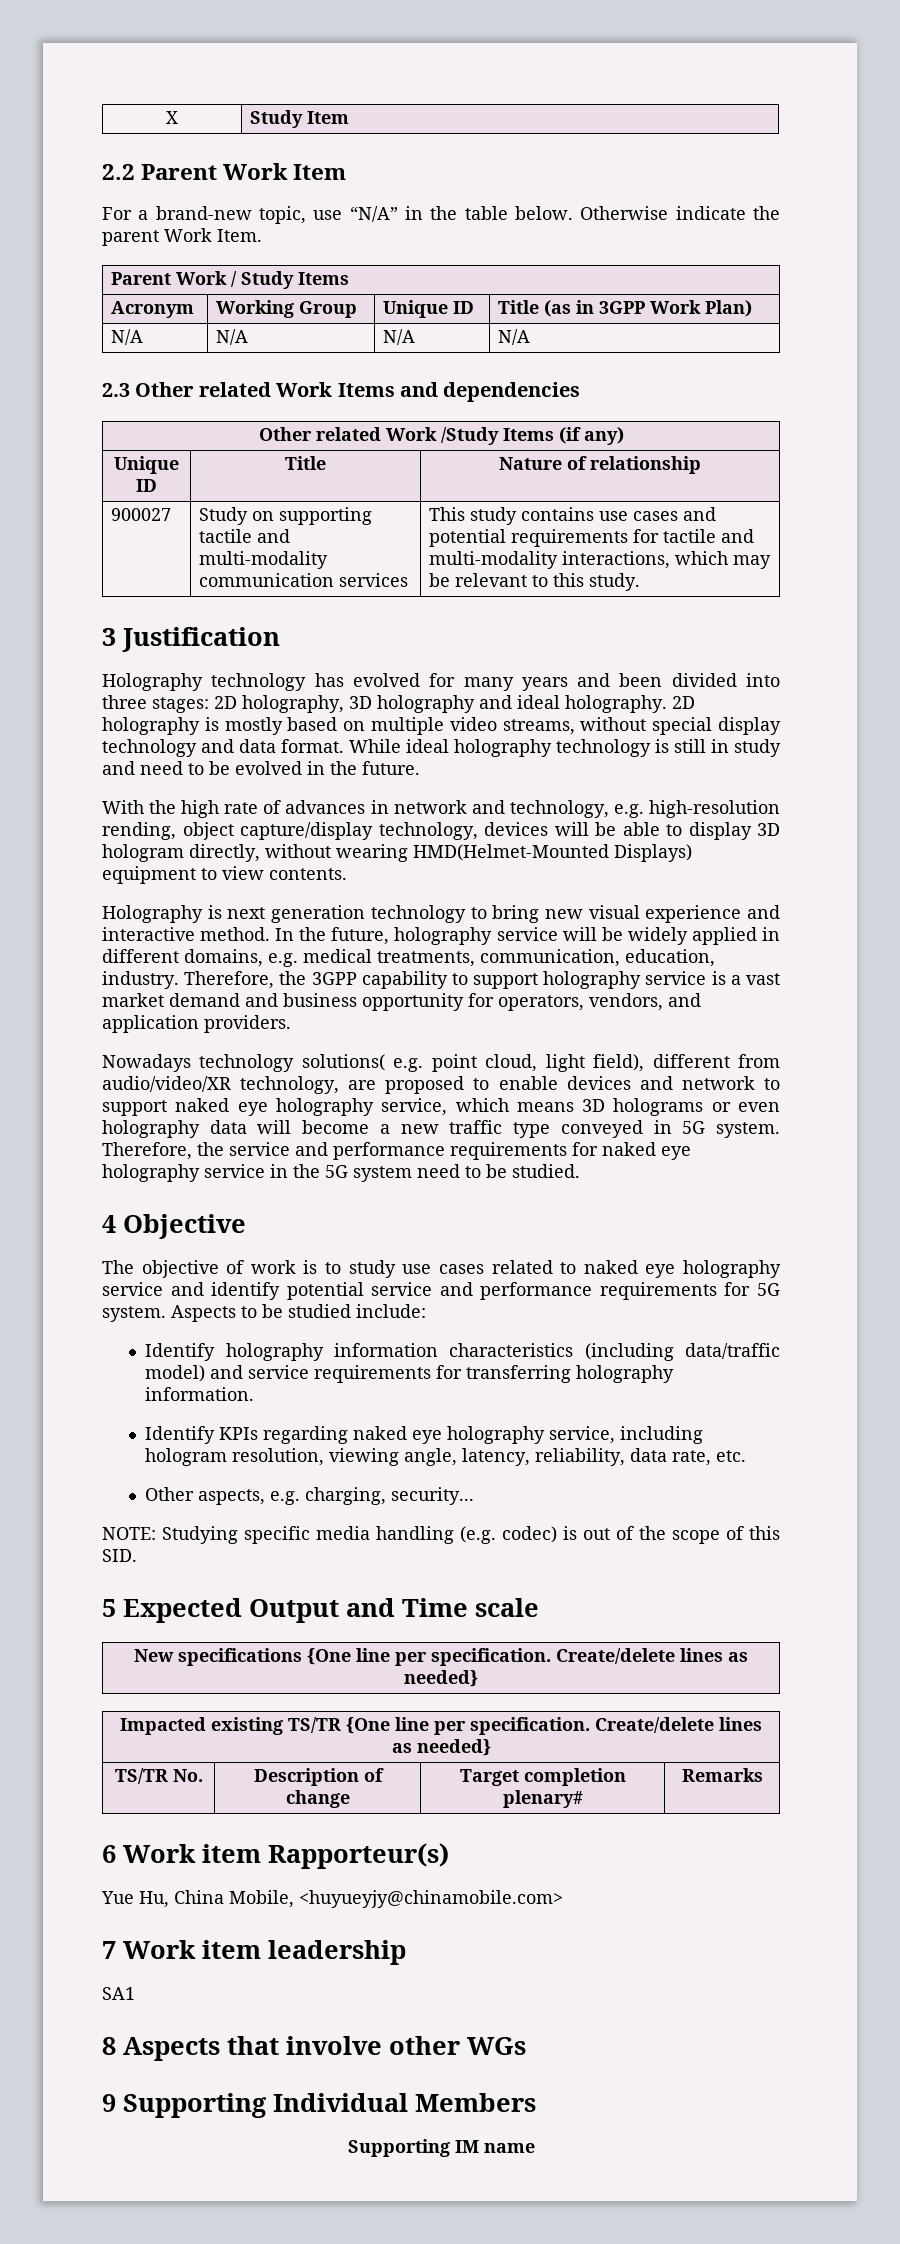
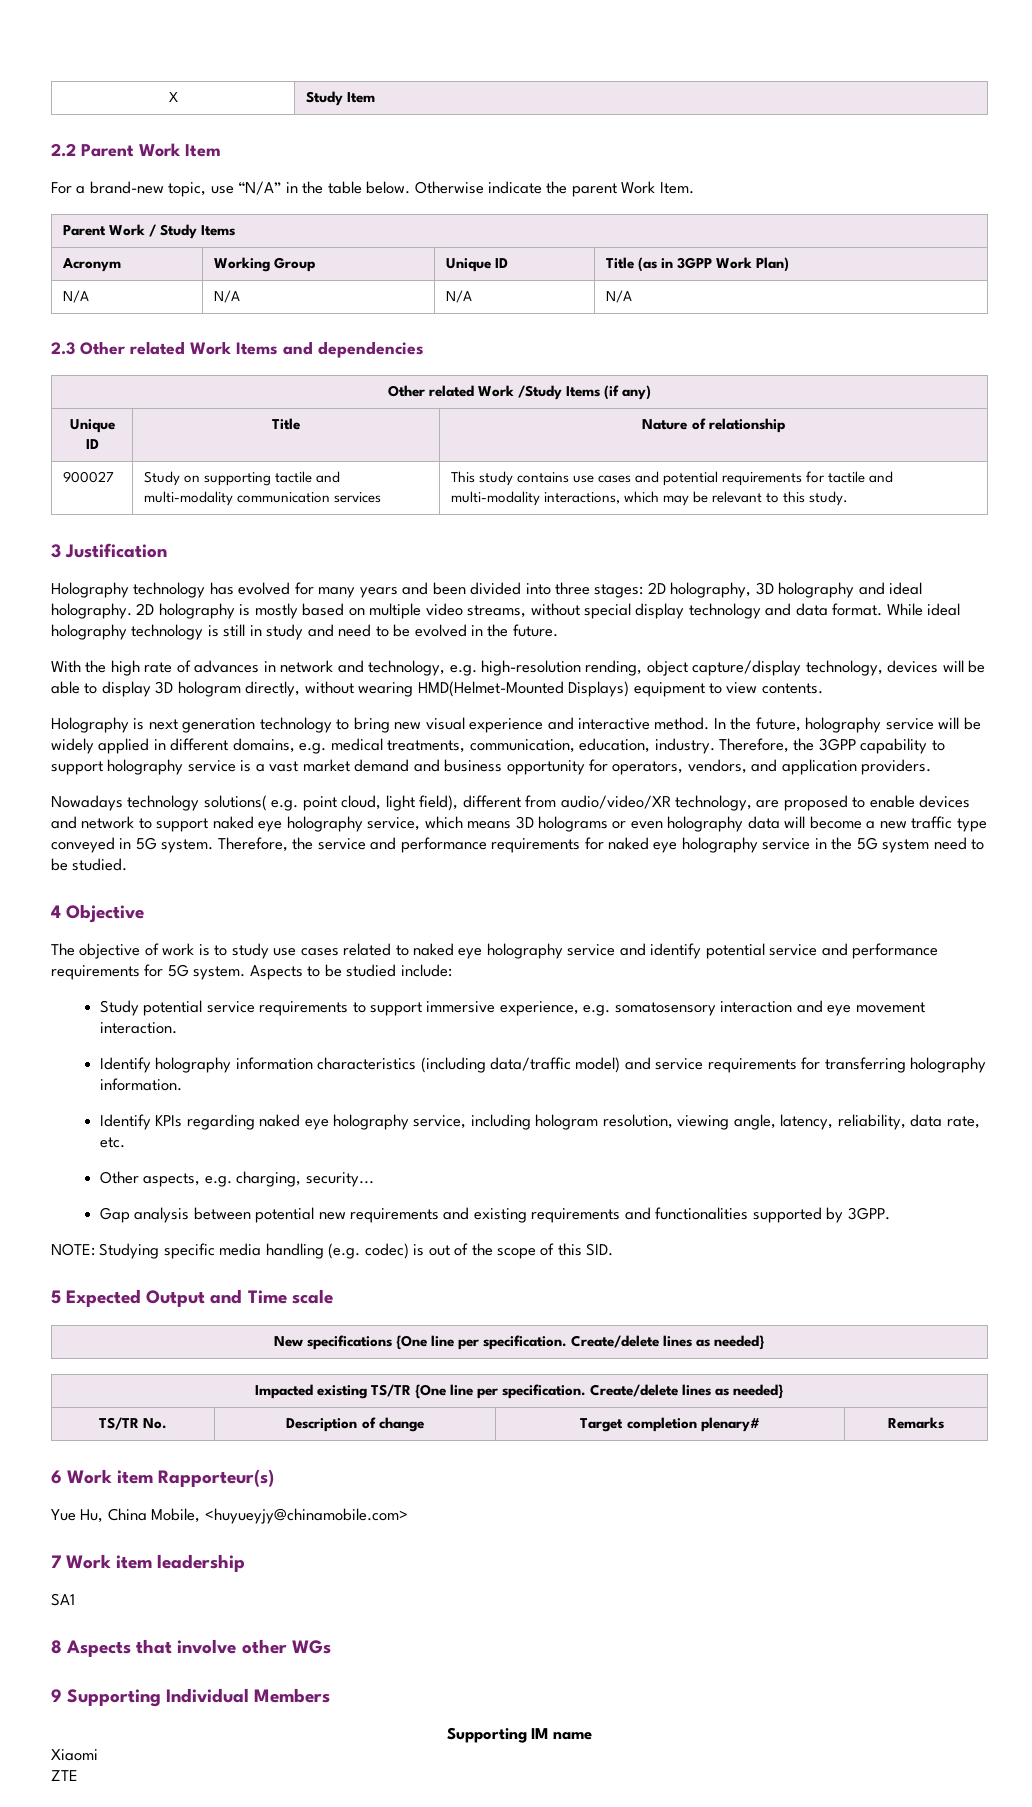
+ Study potential service requirements to support immersive experience, e.g. somatosensory interaction and eye movement interaction.
+ Gap analysis between potential new requirements and existing requirements and functionalities supported by 3GPP.
+ Xiaomi
+ ZTE

